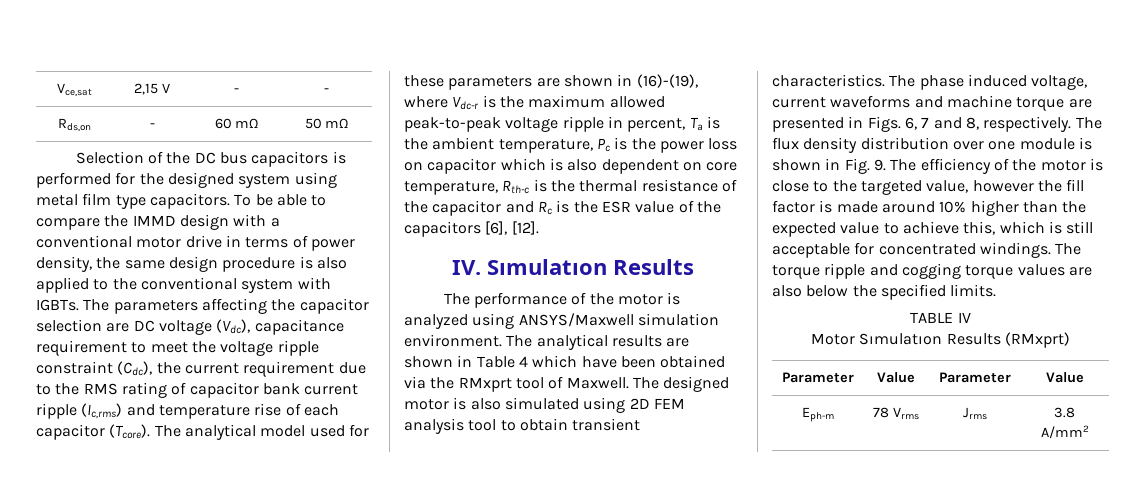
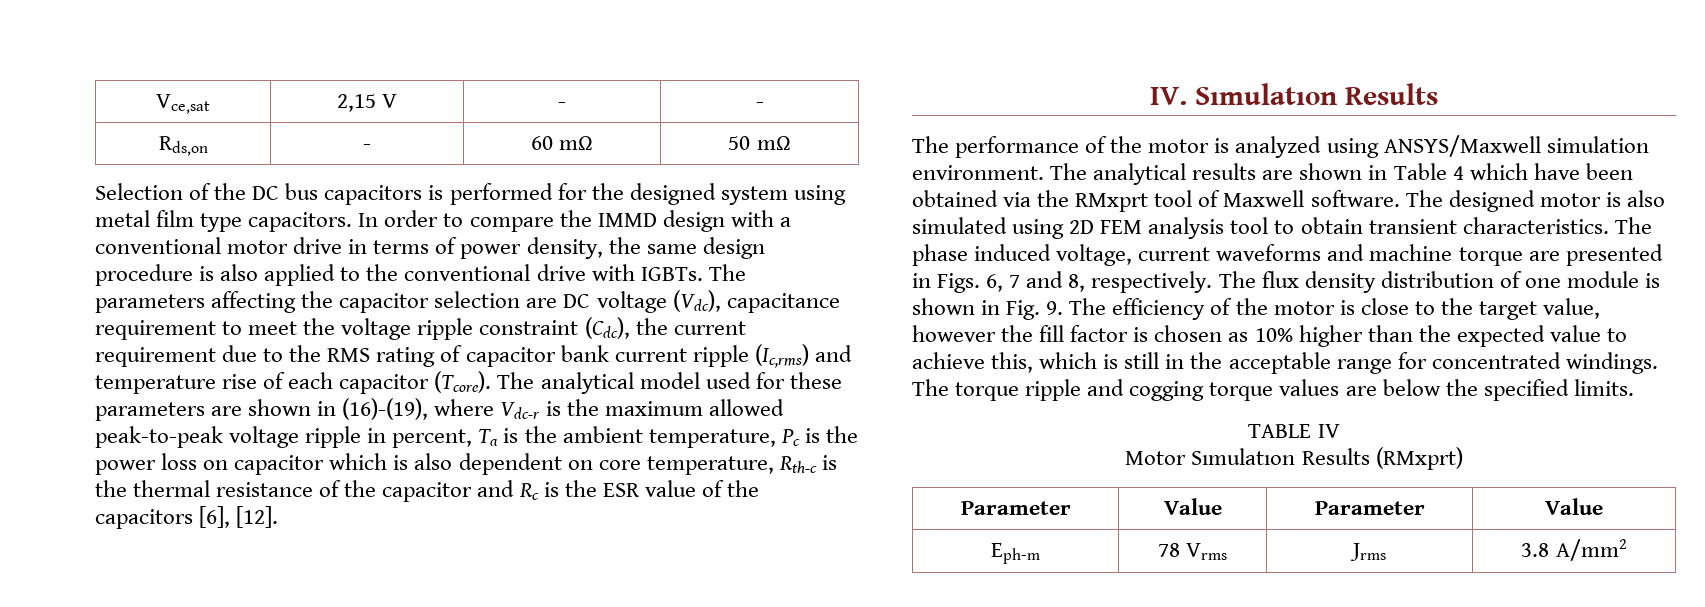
- To be able to compare the IMMD design with a conventional motor drive in terms of power density, the same design procedure is also applied to the conventional system with IGBTs.
+ In order to compare the IMMD design with a conventional motor drive in terms of power density, the same design procedure is also applied to the conventional drive with IGBTs.
- The analytical results are shown in Table 4 which have been obtained via the RMxprt tool of Maxwell.
+ The analytical results are shown in Table 4 which have been obtained via the RMxprt tool of Maxwell software.
- The flux density distribution over one module is shown in Fig. 9. The efficiency of the motor is close to the targeted value, however the fill factor is made around 10% higher than the expected value to achieve this, which is still acceptable for concentrated windings.
+ The flux density distribution of one module is shown in Fig. 9. The efficiency of the motor is close to the target value, however the fill factor is chosen as 10% higher than the expected value to achieve this, which is still in the acceptable range for concentrated windings.
- The torque ripple and cogging torque values are also below the specified limits.
+ The torque ripple and cogging torque values are below the specified limits.

